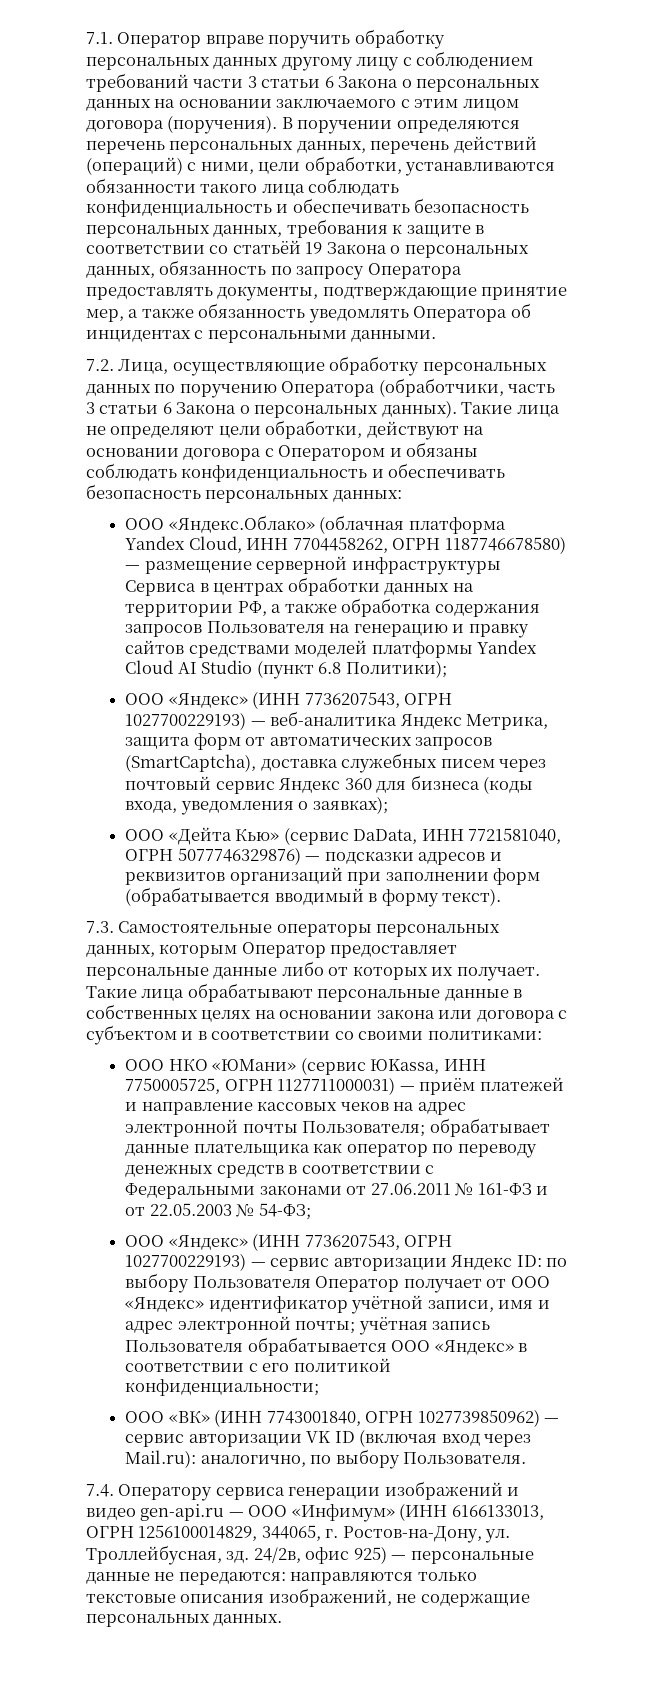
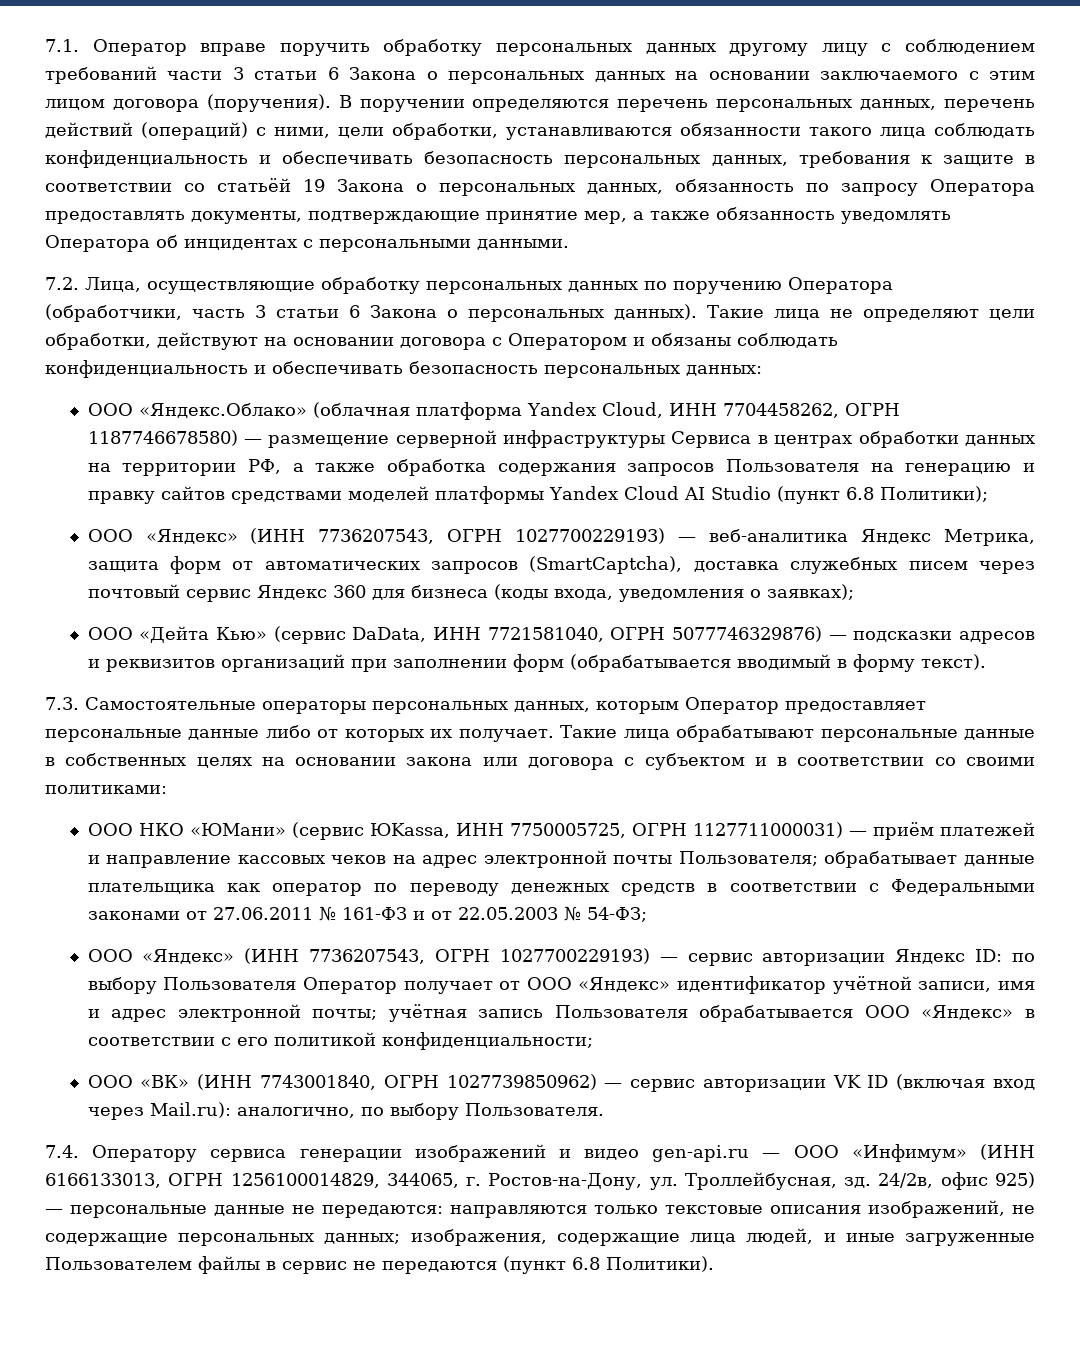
- 24/2в, офис 925) — персональные данные не передаются: направляются только текстовые описания изображений, не содержащие персональных данных.
+ 24/2в, офис 925) — персональные данные не передаются: направляются только текстовые описания изображений, не содержащие персональных данных; изображения, содержащие лица людей, и иные загруженные Пользователем файлы в сервис не передаются (пункт 6.8 Политики).

